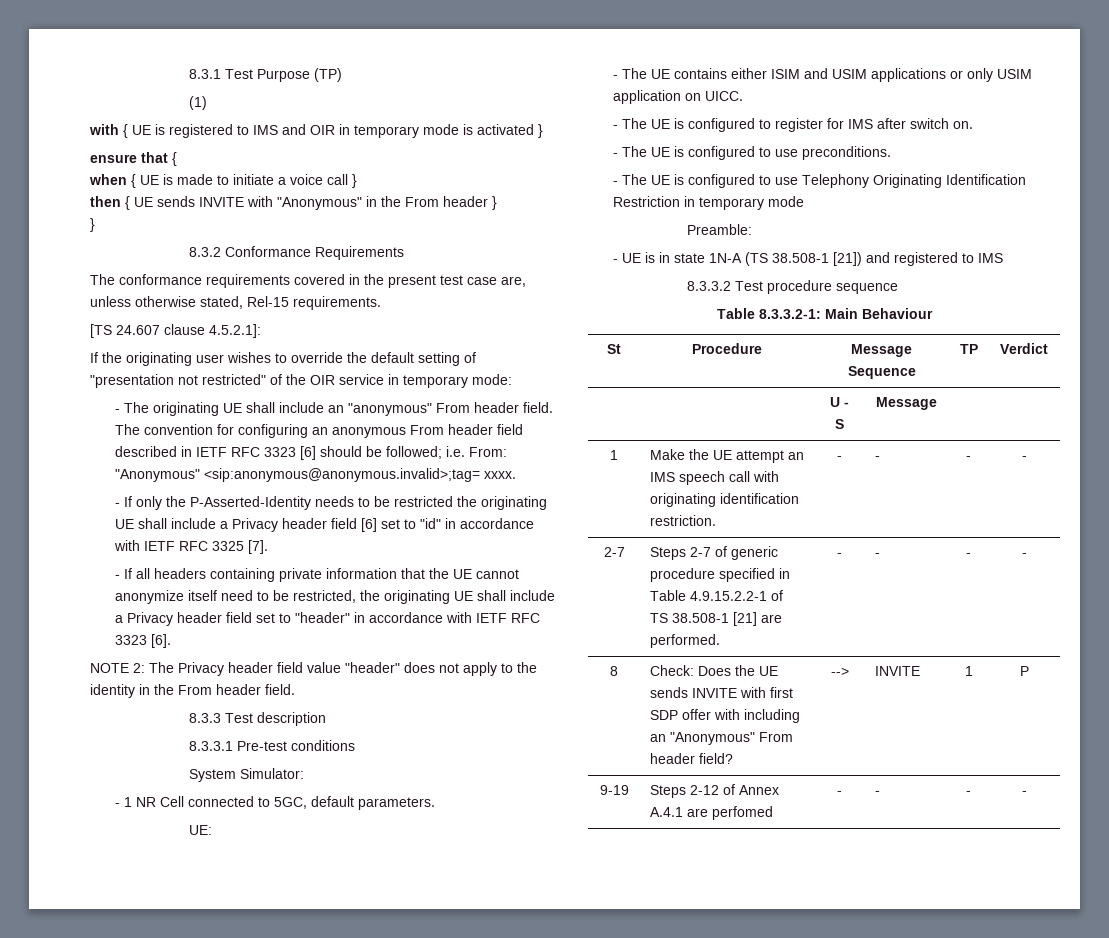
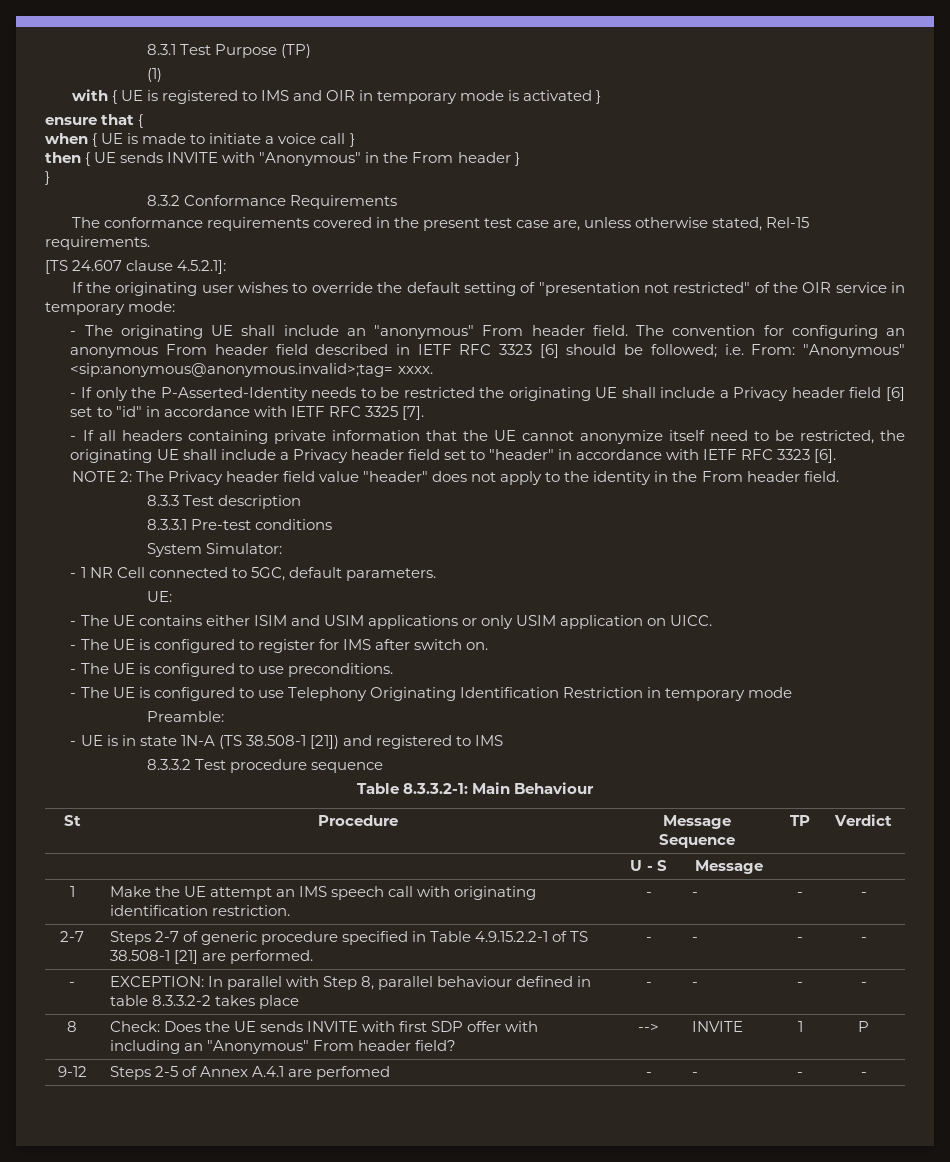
+ - | EXCEPTION: In parallel with Step 8, parallel behaviour defined in table 8.3.3.2-2 takes place | - | - | - | -
- 9-19 | Steps 2-12 of Annex A.4.1 are perfomed | - | - | - | -
+ 9-12 | Steps 2-5 of Annex A.4.1 are perfomed | - | - | - | -

